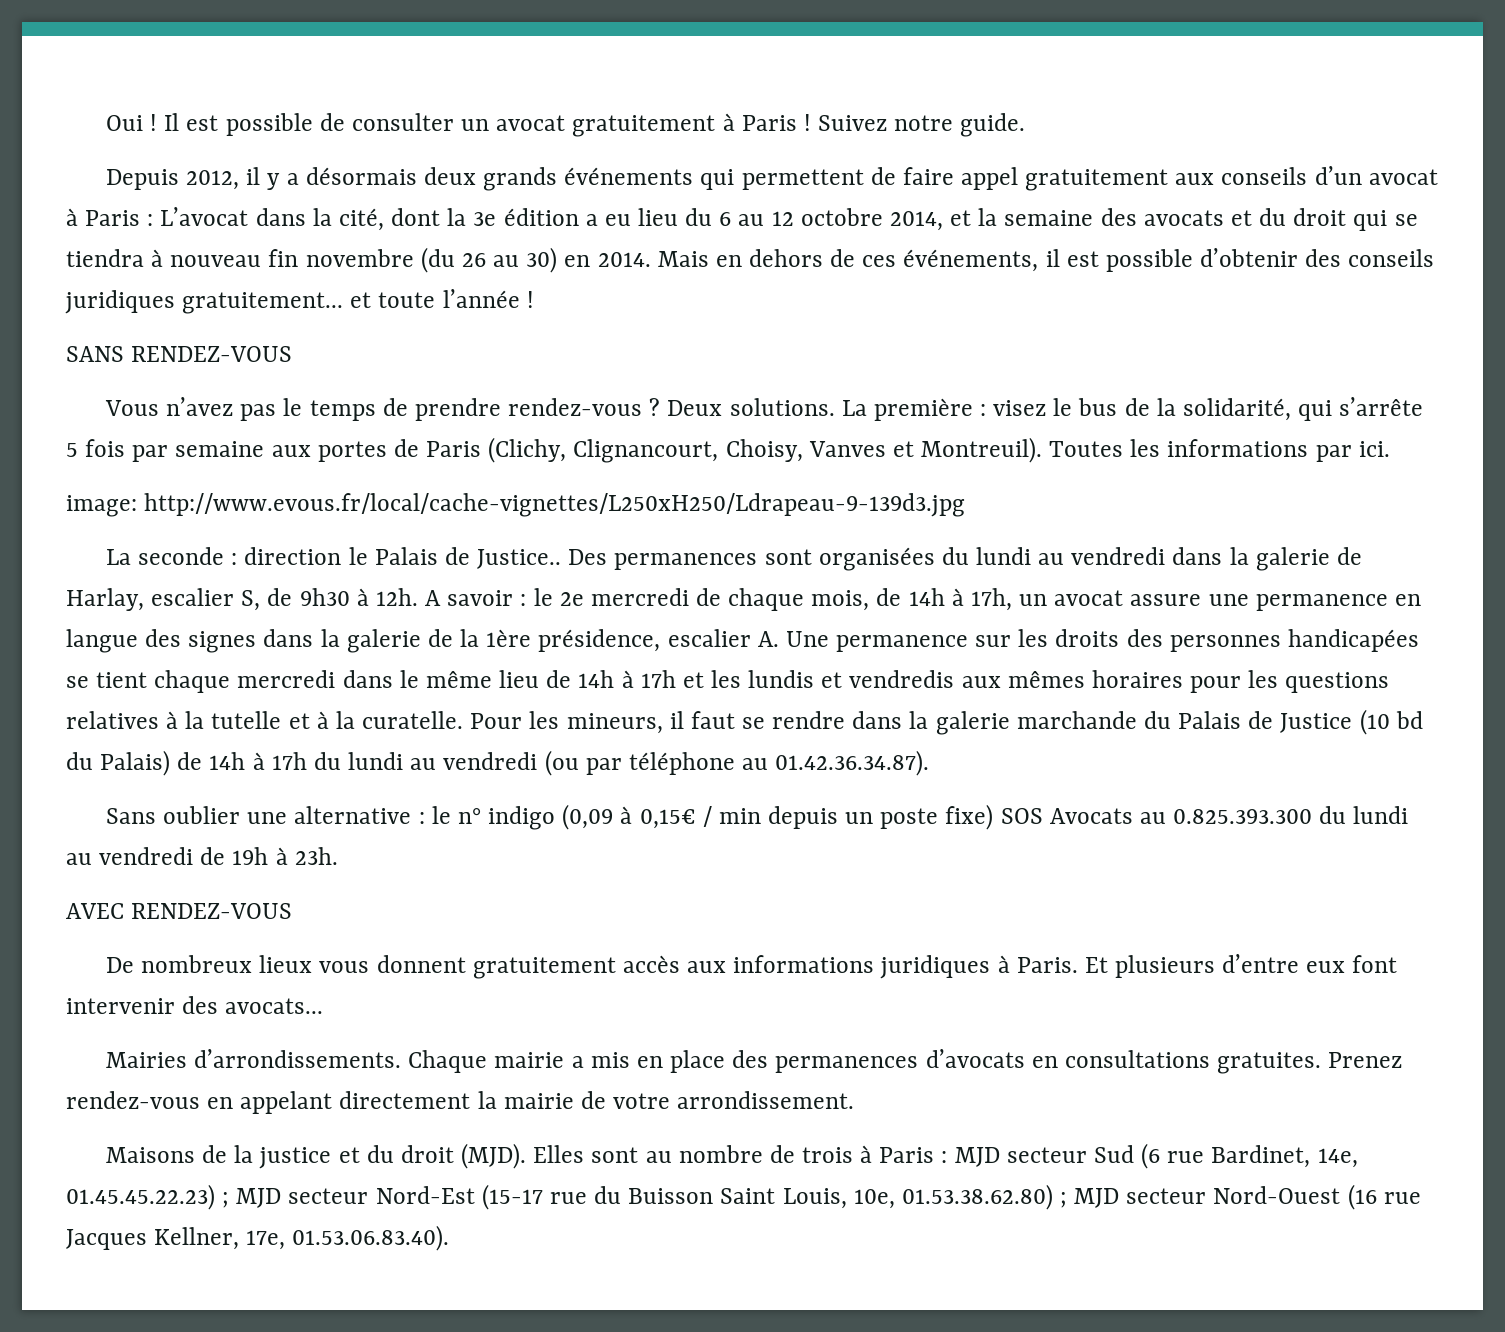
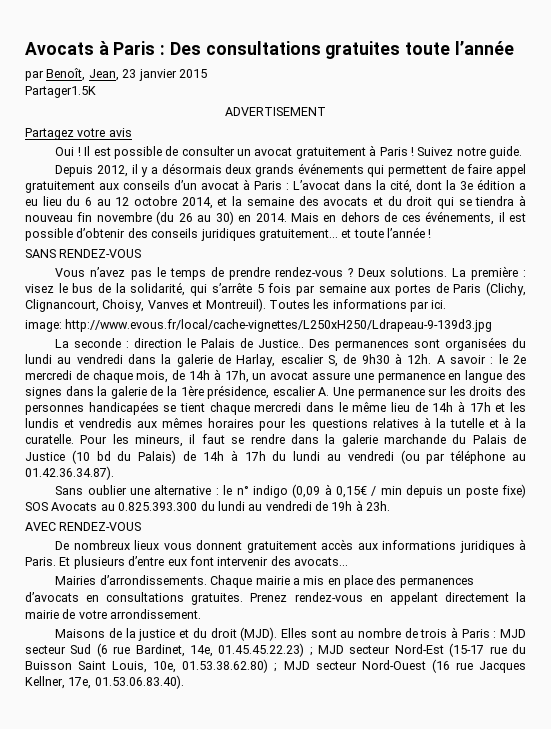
+ Avocats à Paris : Des consultations gratuites toute l’année
+ par Benoît, Jean, 23 janvier 2015
+ Partager1.5K
+ ADVERTISEMENT
+ Partagez votre avis

